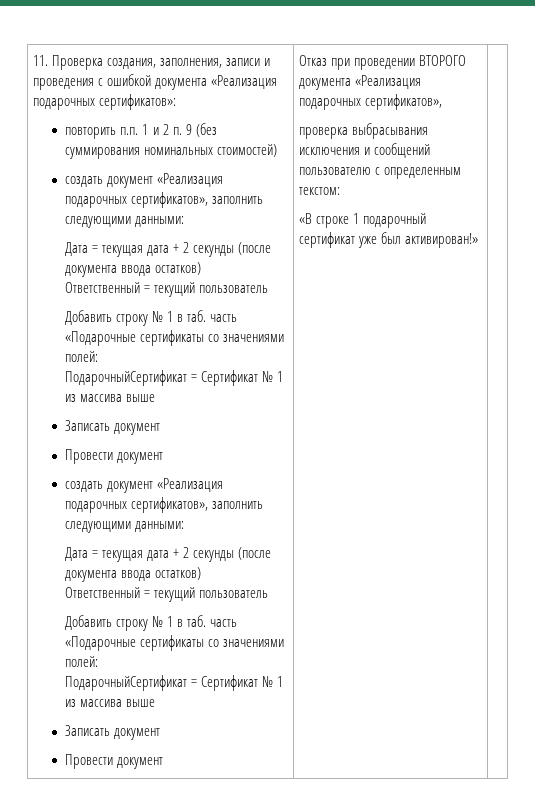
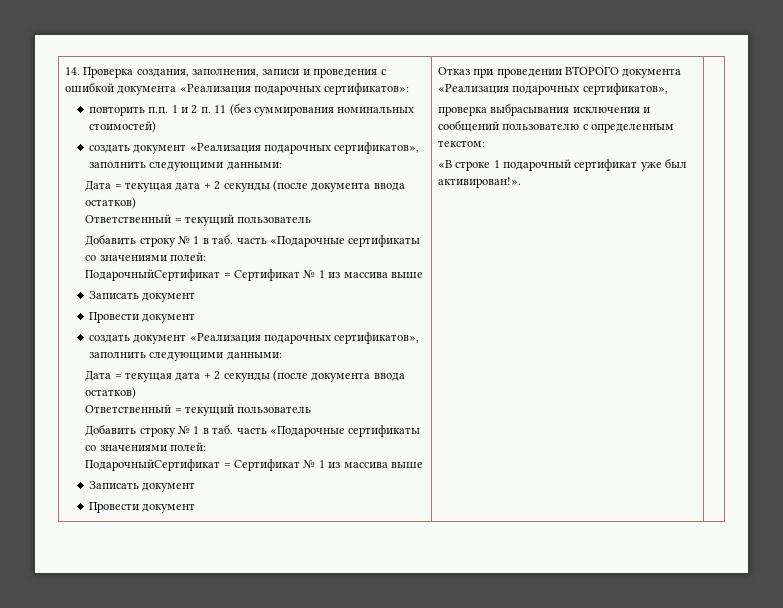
- 11. Проверка создания, заполнения, записи и проведения с ошибкой документа «Реализация подарочных сертификатов»:
+ 14. Проверка создания, заполнения, записи и проведения с ошибкой документа «Реализация подарочных сертификатов»:
- повторить п.п. 1 и 2 п. 9 (без суммирования номинальных стоимостей)
+ повторить п.п. 1 и 2 п. 11 (без суммирования номинальных стоимостей)
- «В строке 1 подарочный сертификат уже был активирован!»
+ «В строке 1 подарочный сертификат уже был активирован!».

